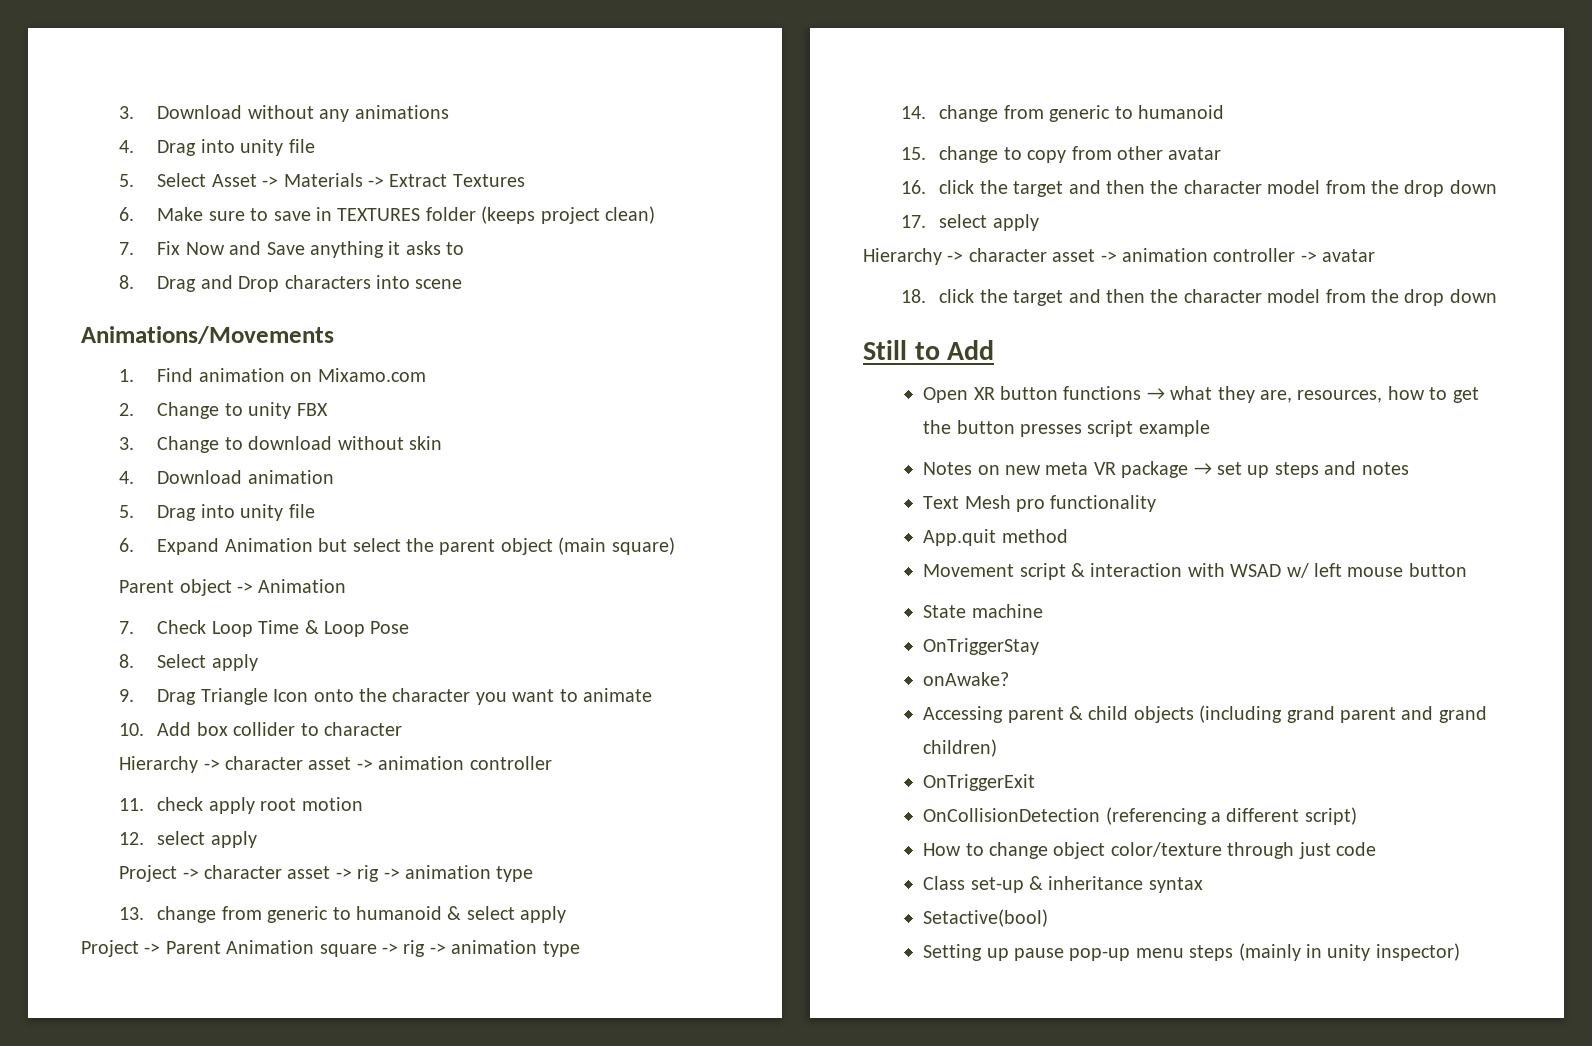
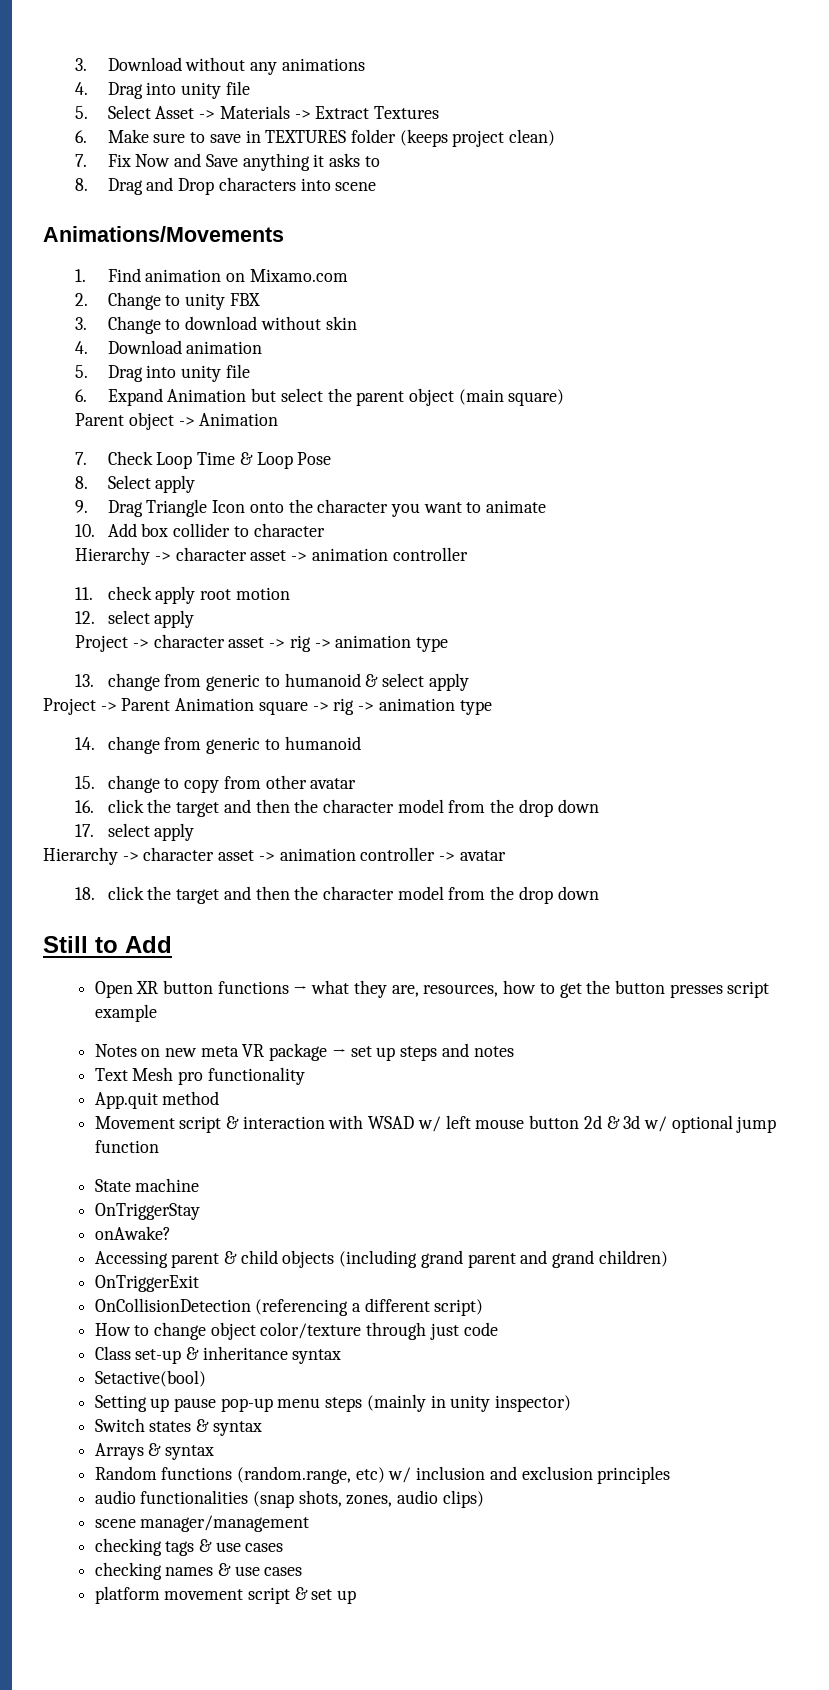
- Movement script & interaction with WSAD w/ left mouse button
+ Movement script & interaction with WSAD w/ left mouse button 2d & 3d w/ optional jump function
+ Switch states & syntax
+ Arrays & syntax
+ Random functions (random.range, etc) w/ inclusion and exclusion principles
+ audio functionalities (snap shots, zones, audio clips)
+ scene manager/management
+ checking tags & use cases
+ checking names & use cases
+ platform movement script & set up

